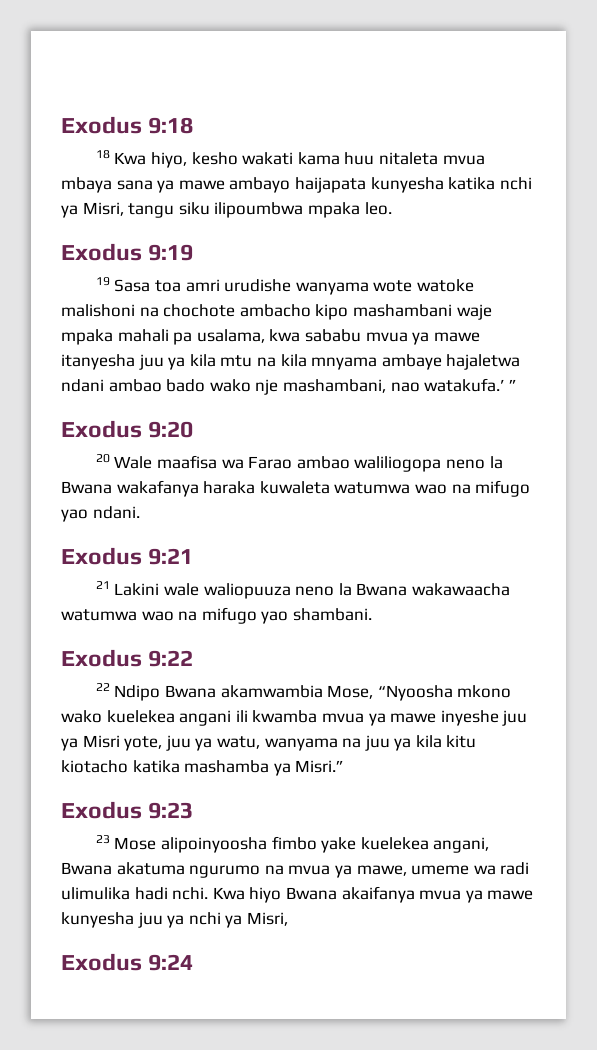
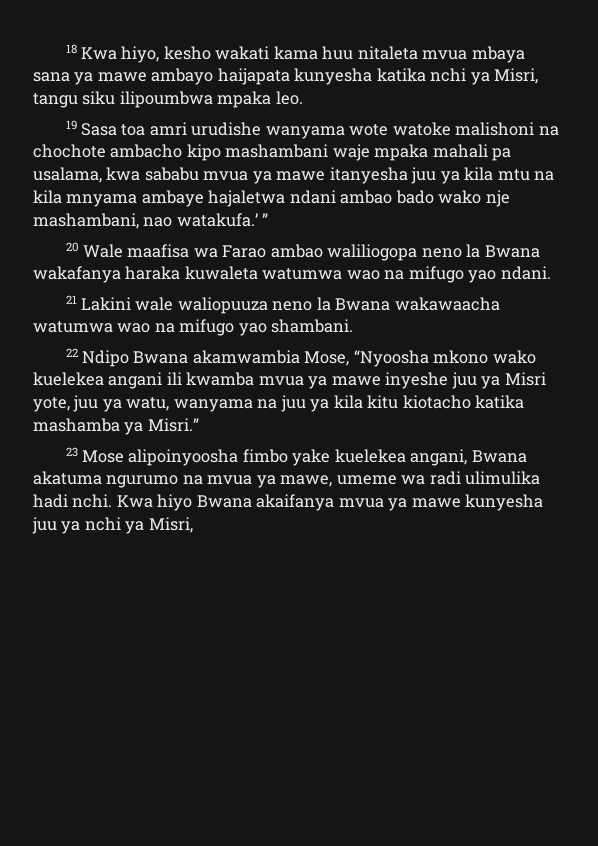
- Exodus 9:18
- Exodus 9:19
- Exodus 9:20
- Exodus 9:21
- Exodus 9:22
- Exodus 9:23
- Exodus 9:24

